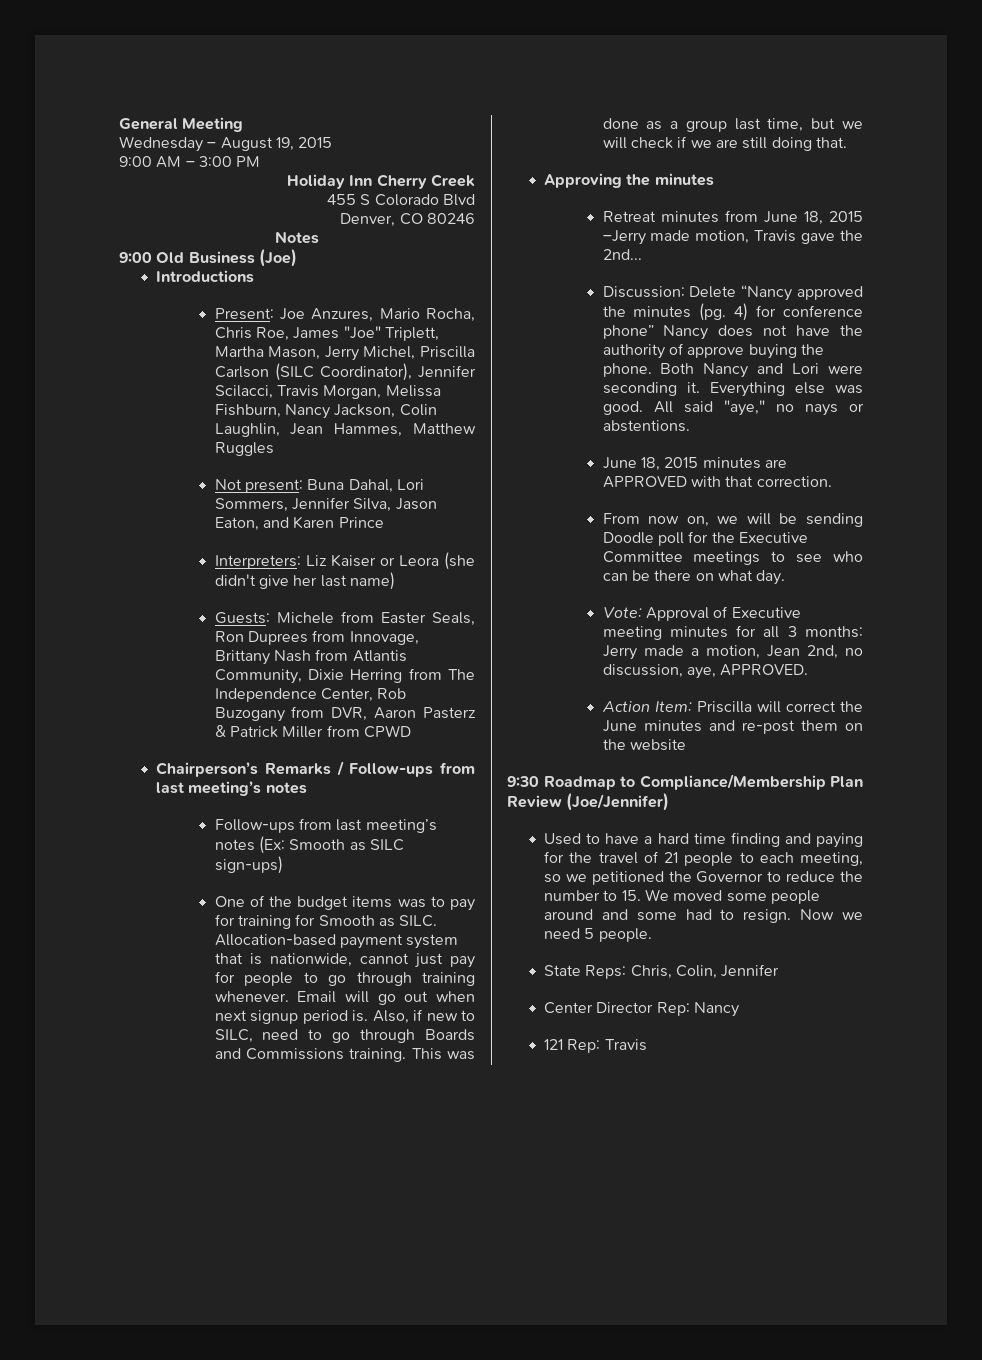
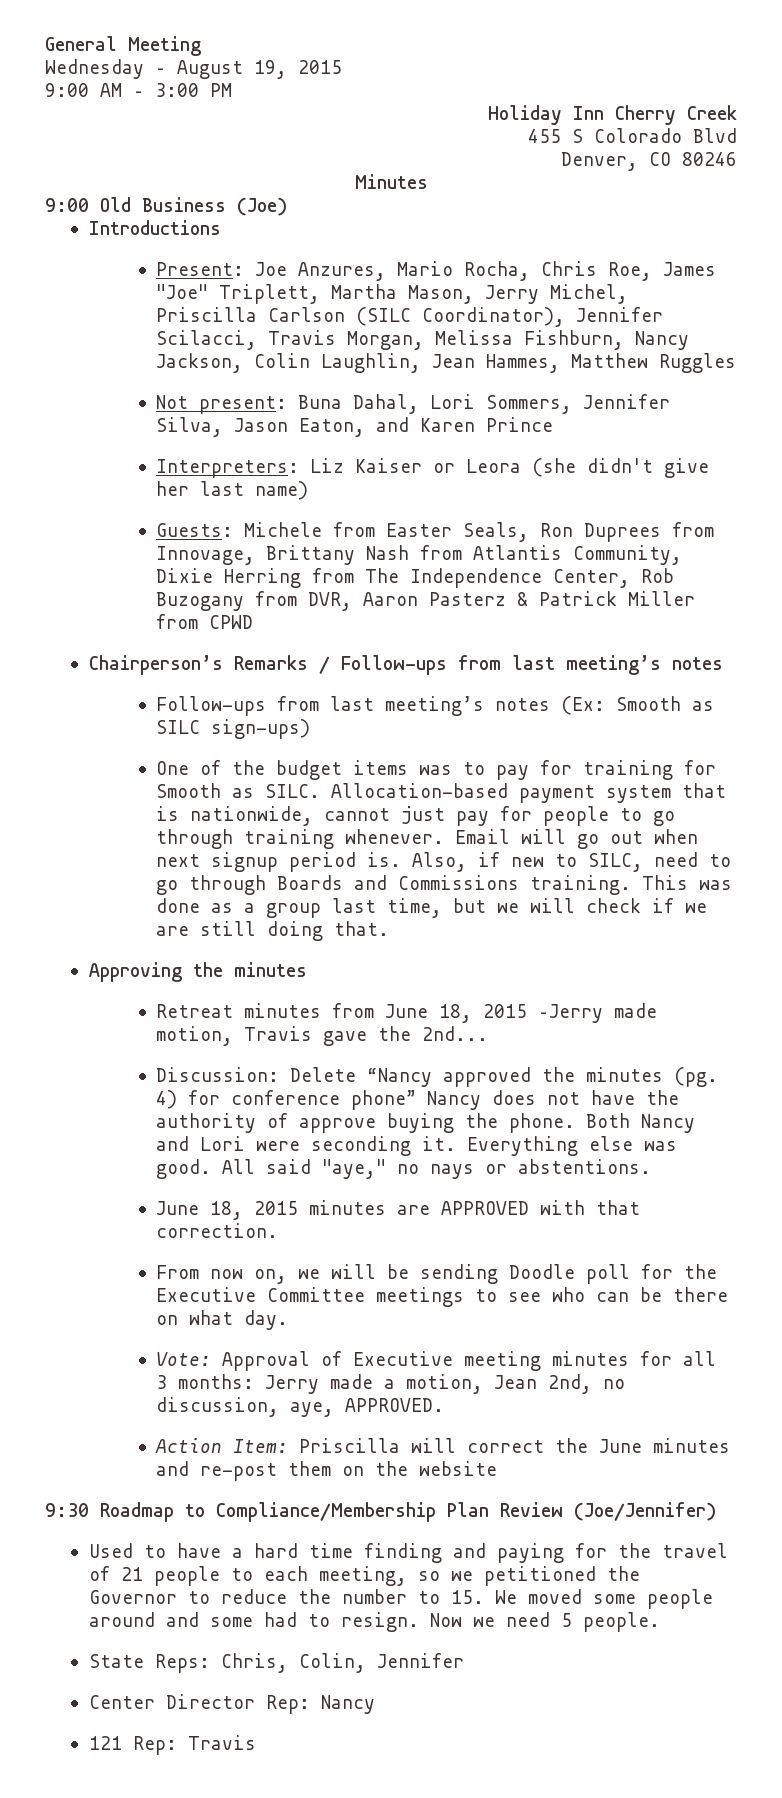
- Notes
+ Minutes

